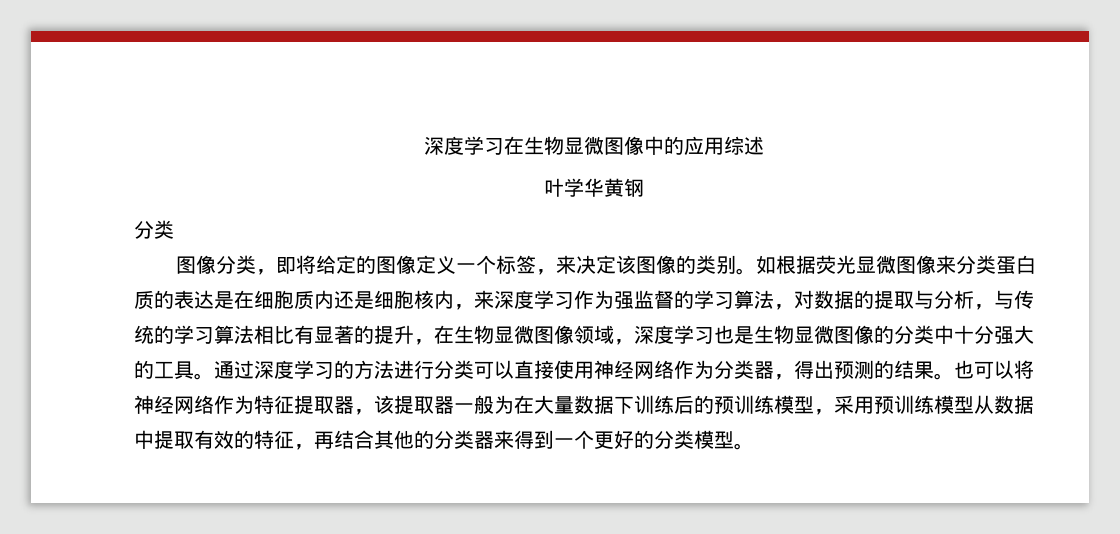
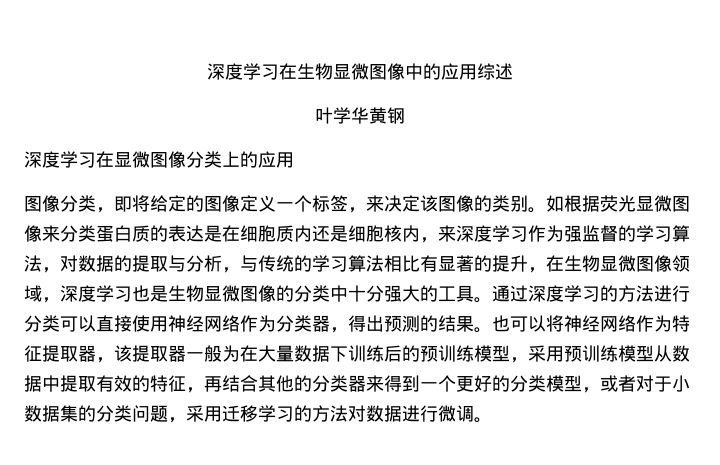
  叶学华黄钢
- 分类
+ 深度学习在显微图像分类上的应用
- 也可以将神经网络作为特征提取器，该提取器一般为在大量数据下训练后的预训练模型，采用预训练模型从数据中提取有效的特征，再结合其他的分类器来得到一个更好的分类模型。
+ 也可以将神经网络作为特征提取器，该提取器一般为在大量数据下训练后的预训练模型，采用预训练模型从数据中提取有效的特征，再结合其他的分类器来得到一个更好的分类模型，或者对于小数据集的分类问题，采用迁移学习的方法对数据进行微调。

